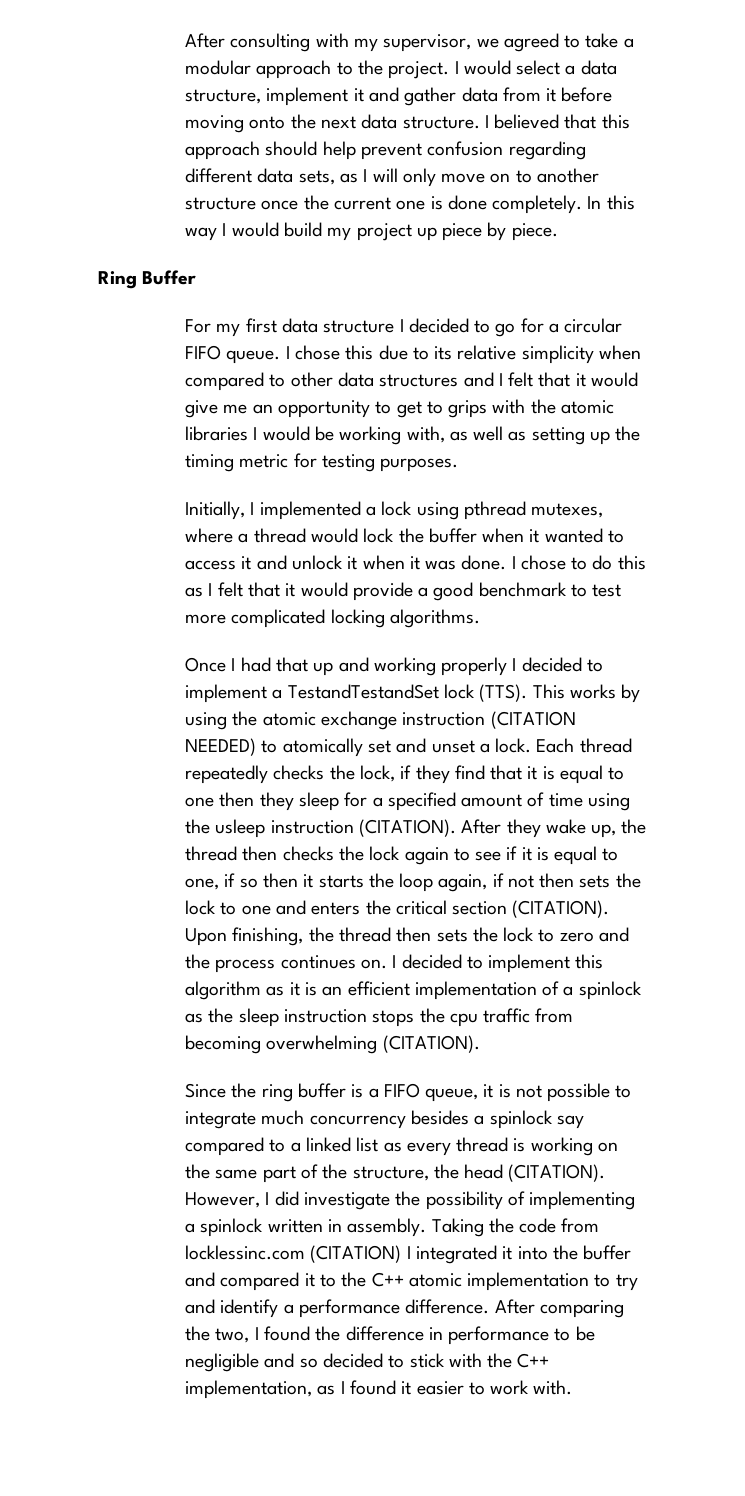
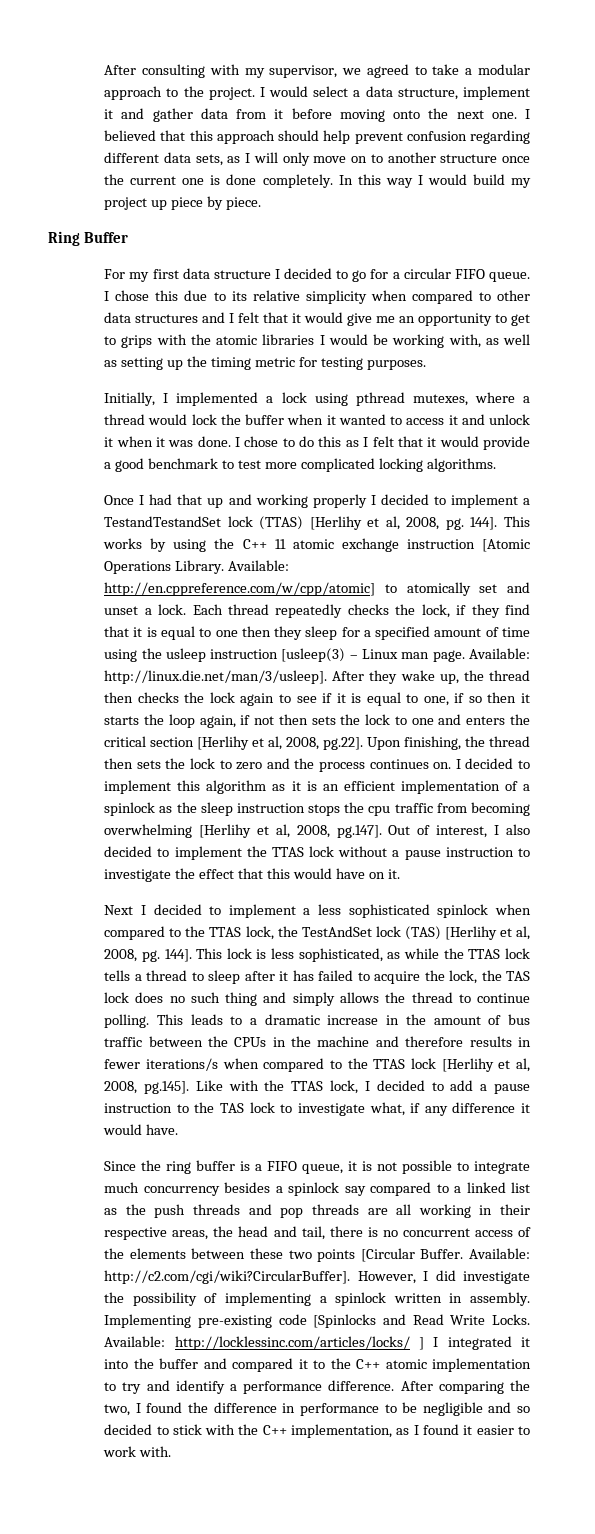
- I would select a data structure, implement it and gather data from it before moving onto the next data structure.
+ I would select a data structure, implement it and gather data from it before moving onto the next one.
- Once I had that up and working properly I decided to implement a TestandTestandSet lock (TTS).
+ Once I had that up and working properly I decided to implement a TestandTestandSet lock (TTAS) [Herlihy et al, 2008, pg. 144].
- This works by using the atomic exchange instruction (CITATION NEEDED) to atomically set and unset a lock.
+ This works by using the C++ 11 atomic exchange instruction [Atomic Operations Library. Available: http://en.cppreference.com/w/cpp/atomic] to atomically set and unset a lock.
- Each thread repeatedly checks the lock, if they find that it is equal to one then they sleep for a specified amount of time using the usleep instruction (CITATION). After they wake up, the thread then checks the lock again to see if it is equal to one, if so then it starts the loop again, if not then sets the lock to one and enters the critical section (CITATION). Upon finishing, the thread then sets the lock to zero and the process continues on.
+ Each thread repeatedly checks the lock, if they find that it is equal to one then they sleep for a specified amount of time using the usleep instruction [usleep(3) – Linux man page. Available: http://linux.die.net/man/3/usleep]. After they wake up, the thread then checks the lock again to see if it is equal to one, if so then it starts the loop again, if not then sets the lock to one and enters the critical section [Herlihy et al, 2008, pg.22]. Upon finishing, the thread then sets the lock to zero and the process continues on.
- I decided to implement this algorithm as it is an efficient implementation of a spinlock as the sleep instruction stops the cpu traffic from becoming overwhelming (CITATION).
+ I decided to implement this algorithm as it is an efficient implementation of a spinlock as the sleep instruction stops the cpu traffic from becoming overwhelming [Herlihy et al, 2008, pg.147]. Out of interest, I also decided to implement the TTAS lock without a pause instruction to investigate the effect that this would have on it.
+ Next I decided to implement a less sophisticated spinlock when compared to the TTAS lock, the TestAndSet lock (TAS) [Herlihy et al, 2008, pg. 144]. This lock is less sophisticated, as while the TTAS lock tells a thread to sleep after it has failed to acquire the lock, the TAS lock does no such thing and simply allows the thread to continue polling. This leads to a dramatic increase in the amount of bus traffic between the CPUs in the machine and therefore results in fewer iterations/s when compared to the TTAS lock [Herlihy et al, 2008, pg.145]. Like with the TTAS lock, I decided to add a pause instruction to the TAS lock to investigate what, if any difference it would have.
- Since the ring buffer is a FIFO queue, it is not possible to integrate much concurrency besides a spinlock say compared to a linked list as every thread is working on the same part of the structure, the head (CITATION). However, I did investigate the possibility of implementing a spinlock written in assembly.
+ Since the ring buffer is a FIFO queue, it is not possible to integrate much concurrency besides a spinlock say compared to a linked list as the push threads and pop threads are all working in their respective areas, the head and tail, there is no concurrent access of the elements between these two points [Circular Buffer. Available: http://c2.com/cgi/wiki?CircularBuffer]. However, I did investigate the possibility of implementing a spinlock written in assembly.
- Taking the code from locklessinc.com (CITATION) I integrated it into the buffer and compared it to the C++ atomic implementation to try and identify a performance difference.
+ Implementing pre-existing code [Spinlocks and Read Write Locks. Available: http://locklessinc.com/articles/locks/ ] I integrated it into the buffer and compared it to the C++ atomic implementation to try and identify a performance difference.

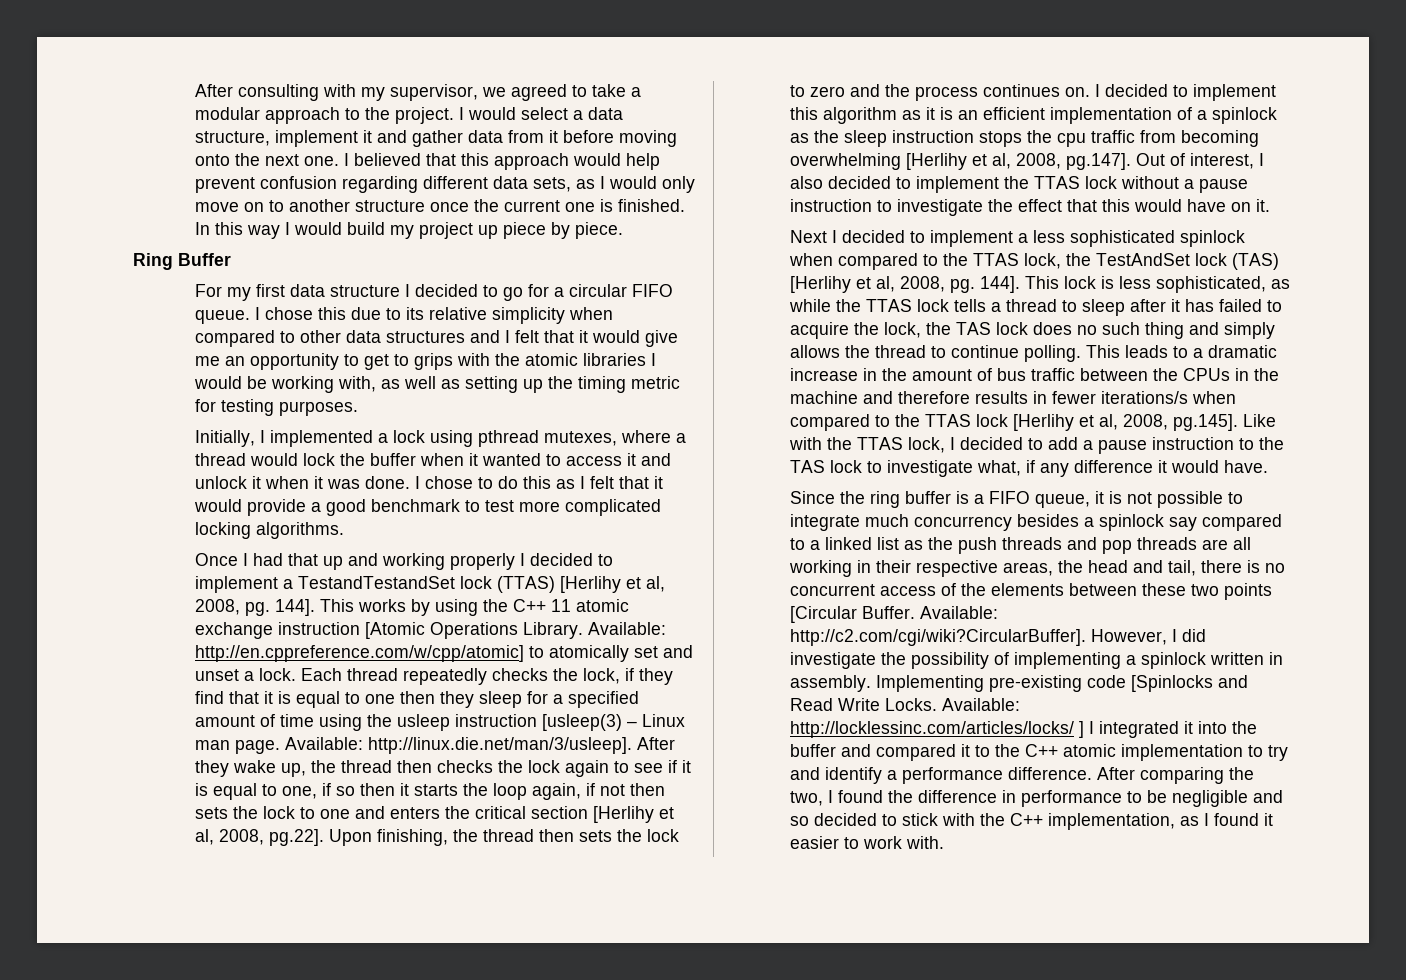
- I believed that this approach should help prevent confusion regarding different data sets, as I will only move on to another structure once the current one is done completely.
+ I believed that this approach would help prevent confusion regarding different data sets, as I would only move on to another structure once the current one is finished.

